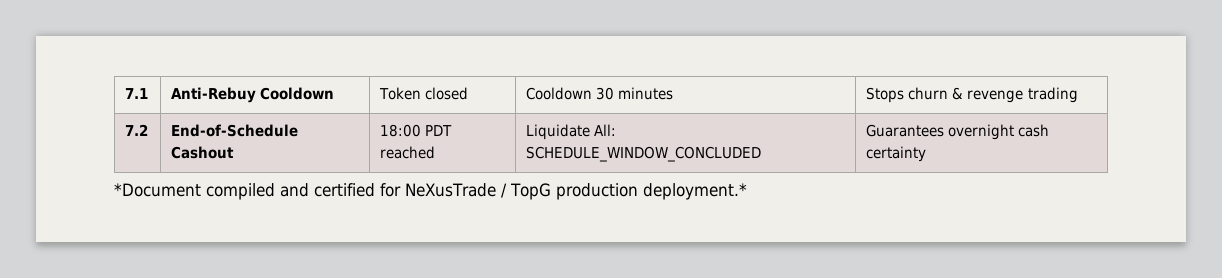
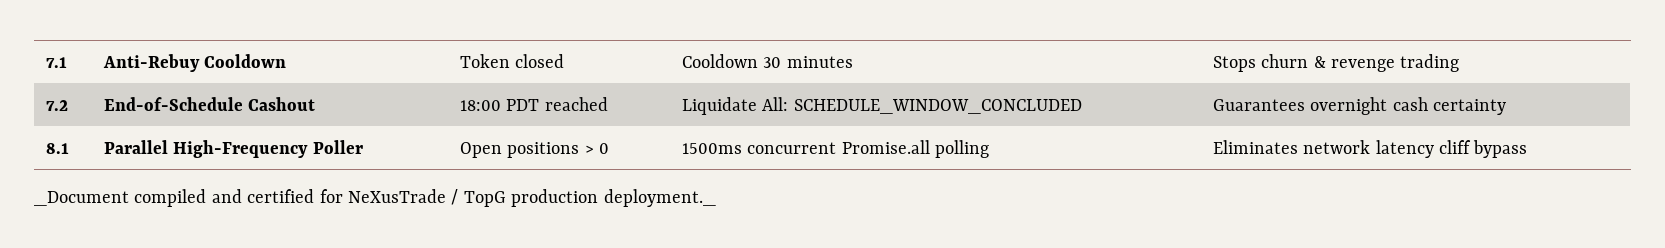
- *Document compiled and certified for NeXusTrade / TopG production deployment.*
+ 8.1 | Parallel High-Frequency Poller | Open positions > 0 | 1500ms concurrent Promise.all polling | Eliminates network latency cliff bypass
+ _Document compiled and certified for NeXusTrade / TopG production deployment._

